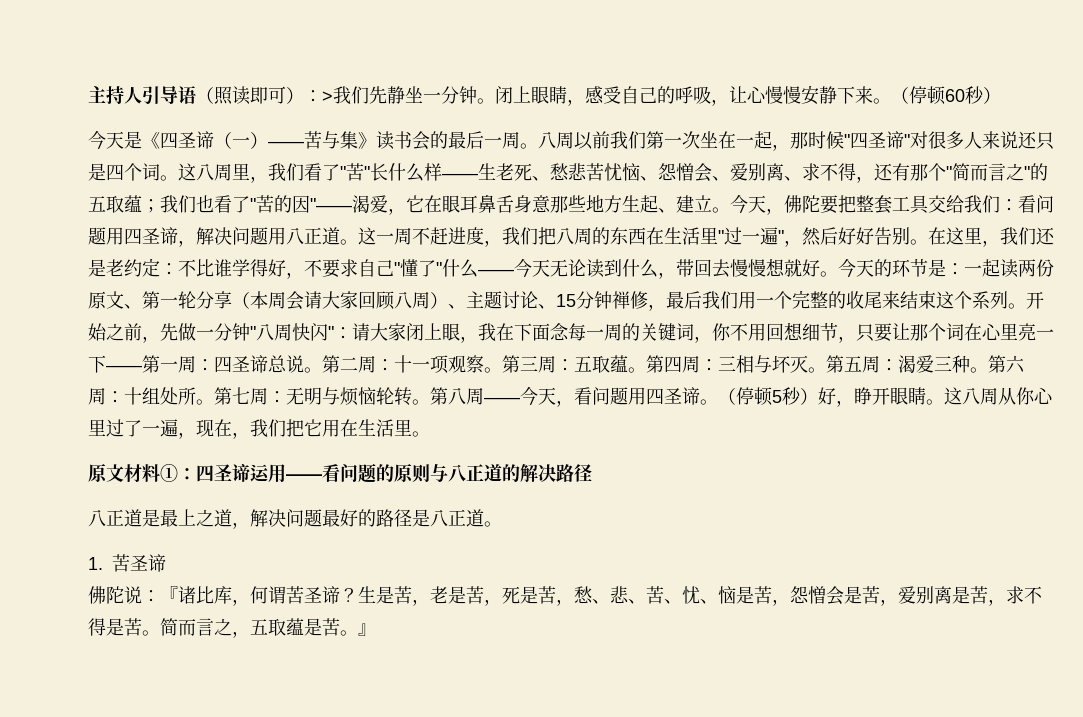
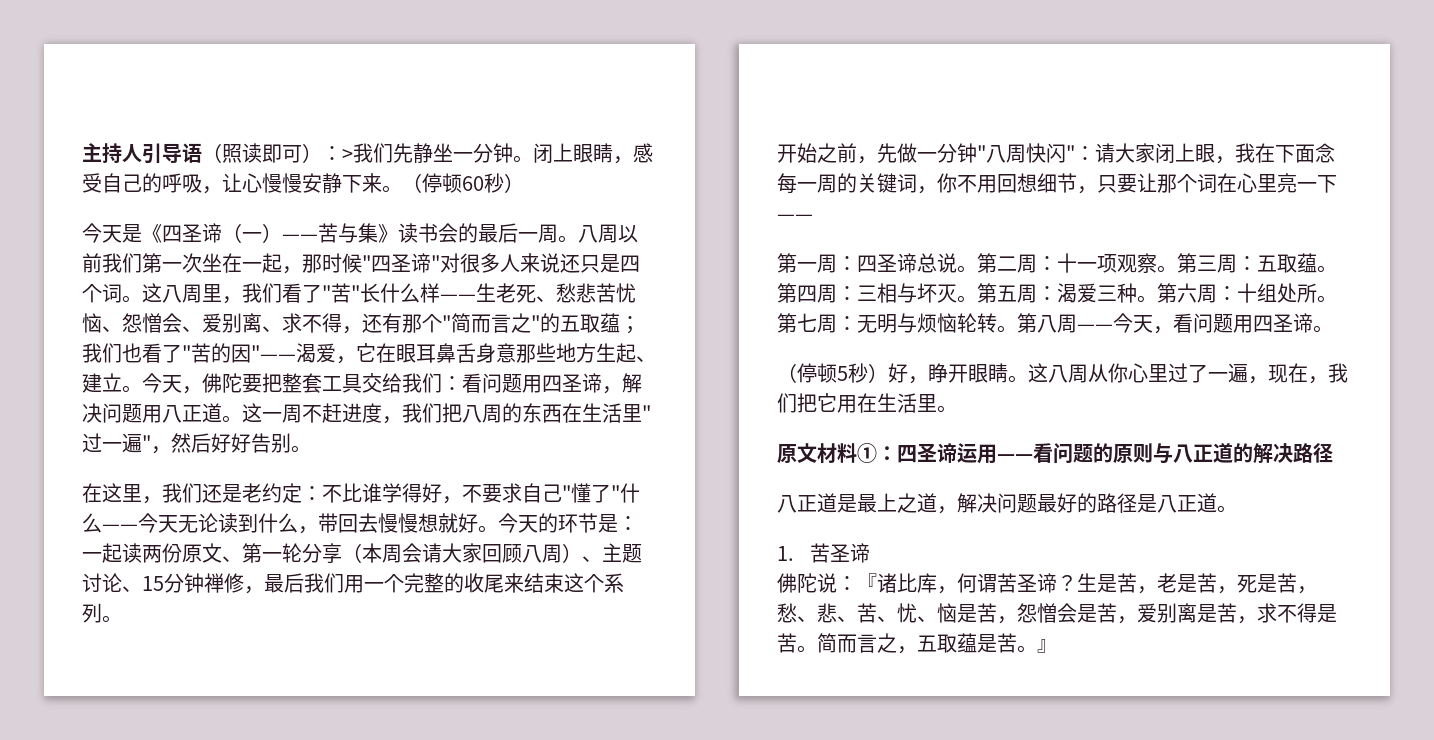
- 这一周不赶进度，我们把八周的东西在生活里"过一遍"，然后好好告别。在这里，我们还是老约定：不比谁学得好，不要求自己"懂了"什么——今天无论读到什么，带回去慢慢想就好。
+ 这一周不赶进度，我们把八周的东西在生活里"过一遍"，然后好好告别。
+ 在这里，我们还是老约定：不比谁学得好，不要求自己"懂了"什么——今天无论读到什么，带回去慢慢想就好。
- 一起读两份原文、第一轮分享（本周会请大家回顾八周）、主题讨论、15分钟禅修，最后我们用一个完整的收尾来结束这个系列。开始之前，先做一分钟"八周快闪"：
+ 一起读两份原文、第一轮分享（本周会请大家回顾八周）、主题讨论、15分钟禅修，最后我们用一个完整的收尾来结束这个系列。
+ 开始之前，先做一分钟"八周快闪"：
- 请大家闭上眼，我在下面念每一周的关键词，你不用回想细节，只要让那个词在心里亮一下——第一周：
+ 请大家闭上眼，我在下面念每一周的关键词，你不用回想细节，只要让那个词在心里亮一下——
+ 第一周：
- 第八周——今天，看问题用四圣谛。（停顿5秒）好，睁开眼睛。
+ 第八周——今天，看问题用四圣谛。
+ （停顿5秒）好，睁开眼睛。

